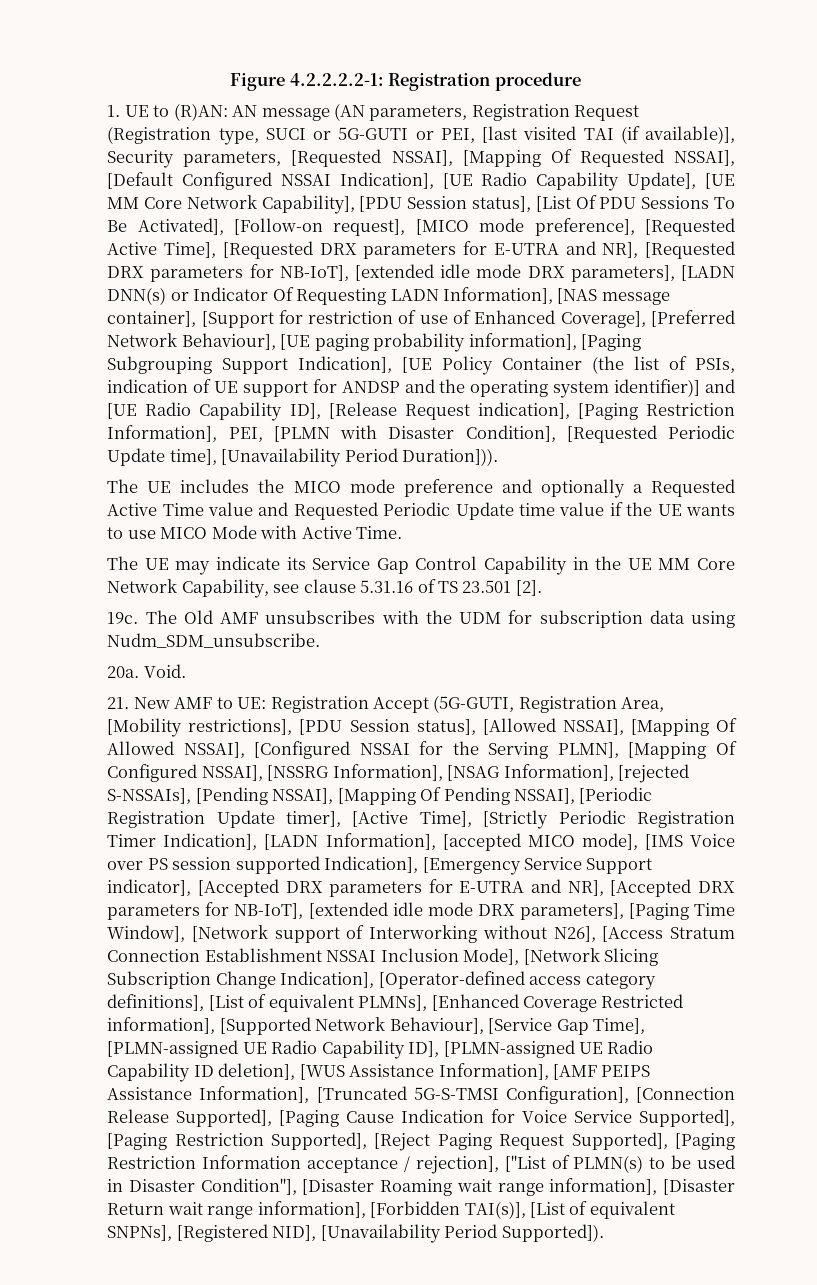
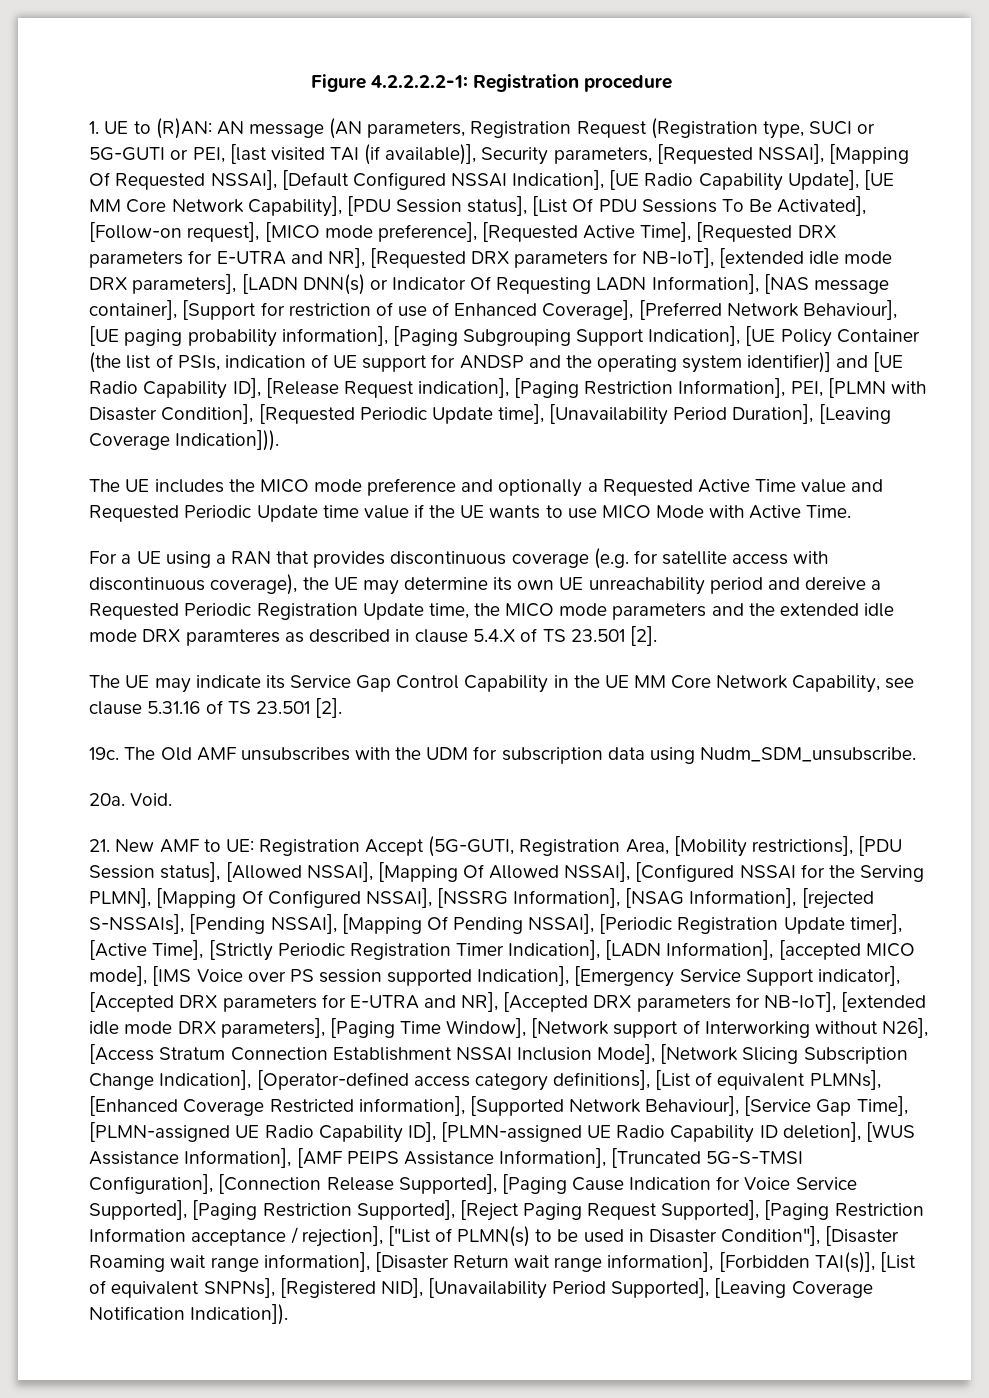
- AN message (AN parameters, Registration Request (Registration type, SUCI or 5G-GUTI or PEI, [last visited TAI (if available)], Security parameters, [Requested NSSAI], [Mapping Of Requested NSSAI], [Default Configured NSSAI Indication], [UE Radio Capability Update], [UE MM Core Network Capability], [PDU Session status], [List Of PDU Sessions To Be Activated], [Follow-on request], [MICO mode preference], [Requested Active Time], [Requested DRX parameters for E-UTRA and NR], [Requested DRX parameters for NB-IoT], [extended idle mode DRX parameters], [LADN DNN(s) or Indicator Of Requesting LADN Information], [NAS message container], [Support for restriction of use of Enhanced Coverage], [Preferred Network Behaviour], [UE paging probability information], [Paging Subgrouping Support Indication], [UE Policy Container (the list of PSIs, indication of UE support for ANDSP and the operating system identifier)] and [UE Radio Capability ID], [Release Request indication], [Paging Restriction Information], PEI, [PLMN with Disaster Condition], [Requested Periodic Update time], [Unavailability Period Duration])).
+ AN message (AN parameters, Registration Request (Registration type, SUCI or 5G-GUTI or PEI, [last visited TAI (if available)], Security parameters, [Requested NSSAI], [Mapping Of Requested NSSAI], [Default Configured NSSAI Indication], [UE Radio Capability Update], [UE MM Core Network Capability], [PDU Session status], [List Of PDU Sessions To Be Activated], [Follow-on request], [MICO mode preference], [Requested Active Time], [Requested DRX parameters for E-UTRA and NR], [Requested DRX parameters for NB-IoT], [extended idle mode DRX parameters], [LADN DNN(s) or Indicator Of Requesting LADN Information], [NAS message container], [Support for restriction of use of Enhanced Coverage], [Preferred Network Behaviour], [UE paging probability information], [Paging Subgrouping Support Indication], [UE Policy Container (the list of PSIs, indication of UE support for ANDSP and the operating system identifier)] and [UE Radio Capability ID], [Release Request indication], [Paging Restriction Information], PEI, [PLMN with Disaster Condition], [Requested Periodic Update time], [Unavailability Period Duration], [Leaving Coverage Indication])).
+ For a UE using a RAN that provides discontinuous coverage (e.g. for satellite access with discontinuous coverage), the UE may determine its own UE unreachability period and dereive a Requested Periodic Registration Update time, the MICO mode parameters and the extended idle mode DRX paramteres as described in clause 5.4.X of TS 23.501 [2].
- Registration Accept (5G-GUTI, Registration Area, [Mobility restrictions], [PDU Session status], [Allowed NSSAI], [Mapping Of Allowed NSSAI], [Configured NSSAI for the Serving PLMN], [Mapping Of Configured NSSAI], [NSSRG Information], [NSAG Information], [rejected S-NSSAIs], [Pending NSSAI], [Mapping Of Pending NSSAI], [Periodic Registration Update timer], [Active Time], [Strictly Periodic Registration Timer Indication], [LADN Information], [accepted MICO mode], [IMS Voice over PS session supported Indication], [Emergency Service Support indicator], [Accepted DRX parameters for E-UTRA and NR], [Accepted DRX parameters for NB-IoT], [extended idle mode DRX parameters], [Paging Time Window], [Network support of Interworking without N26], [Access Stratum Connection Establishment NSSAI Inclusion Mode], [Network Slicing Subscription Change Indication], [Operator-defined access category definitions], [List of equivalent PLMNs], [Enhanced Coverage Restricted information], [Supported Network Behaviour], [Service Gap Time], [PLMN-assigned UE Radio Capability ID], [PLMN-assigned UE Radio Capability ID deletion], [WUS Assistance Information], [AMF PEIPS Assistance Information], [Truncated 5G-S-TMSI Configuration], [Connection Release Supported], [Paging Cause Indication for Voice Service Supported], [Paging Restriction Supported], [Reject Paging Request Supported], [Paging Restriction Information acceptance / rejection], ["List of PLMN(s) to be used in Disaster Condition"], [Disaster Roaming wait range information], [Disaster Return wait range information], [Forbidden TAI(s)], [List of equivalent SNPNs], [Registered NID], [Unavailability Period Supported]).
+ Registration Accept (5G-GUTI, Registration Area, [Mobility restrictions], [PDU Session status], [Allowed NSSAI], [Mapping Of Allowed NSSAI], [Configured NSSAI for the Serving PLMN], [Mapping Of Configured NSSAI], [NSSRG Information], [NSAG Information], [rejected S-NSSAIs], [Pending NSSAI], [Mapping Of Pending NSSAI], [Periodic Registration Update timer], [Active Time], [Strictly Periodic Registration Timer Indication], [LADN Information], [accepted MICO mode], [IMS Voice over PS session supported Indication], [Emergency Service Support indicator], [Accepted DRX parameters for E-UTRA and NR], [Accepted DRX parameters for NB-IoT], [extended idle mode DRX parameters], [Paging Time Window], [Network support of Interworking without N26], [Access Stratum Connection Establishment NSSAI Inclusion Mode], [Network Slicing Subscription Change Indication], [Operator-defined access category definitions], [List of equivalent PLMNs], [Enhanced Coverage Restricted information], [Supported Network Behaviour], [Service Gap Time], [PLMN-assigned UE Radio Capability ID], [PLMN-assigned UE Radio Capability ID deletion], [WUS Assistance Information], [AMF PEIPS Assistance Information], [Truncated 5G-S-TMSI Configuration], [Connection Release Supported], [Paging Cause Indication for Voice Service Supported], [Paging Restriction Supported], [Reject Paging Request Supported], [Paging Restriction Information acceptance / rejection], ["List of PLMN(s) to be used in Disaster Condition"], [Disaster Roaming wait range information], [Disaster Return wait range information], [Forbidden TAI(s)], [List of equivalent SNPNs], [Registered NID], [Unavailability Period Supported], [Leaving Coverage Notification Indication]).

